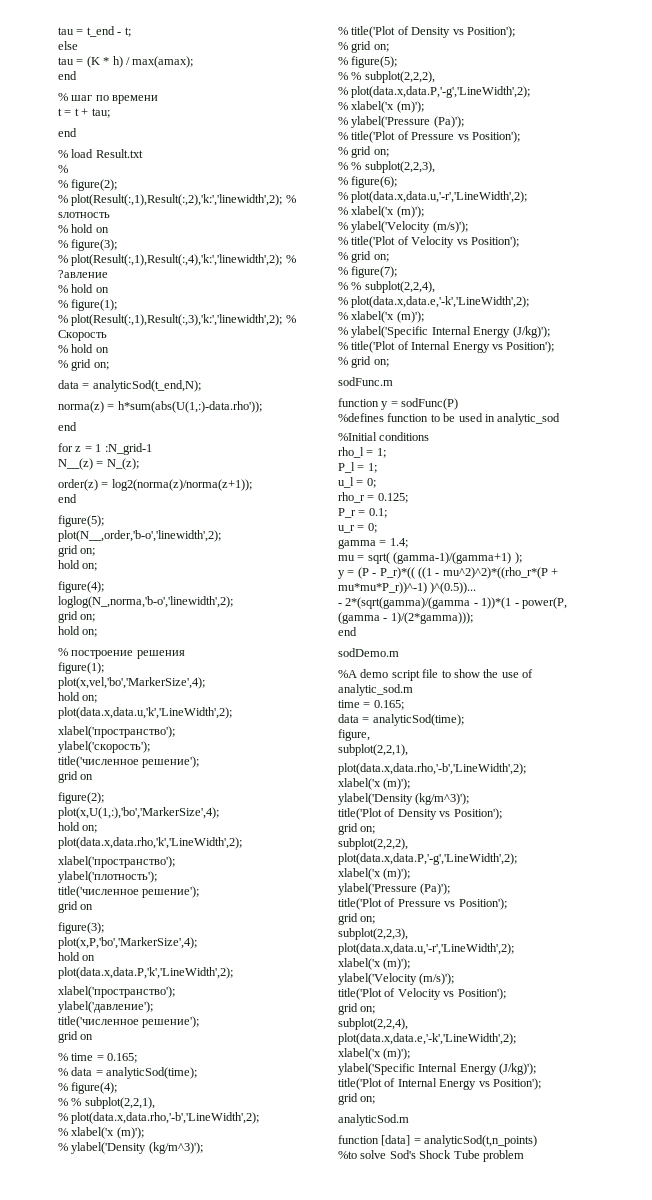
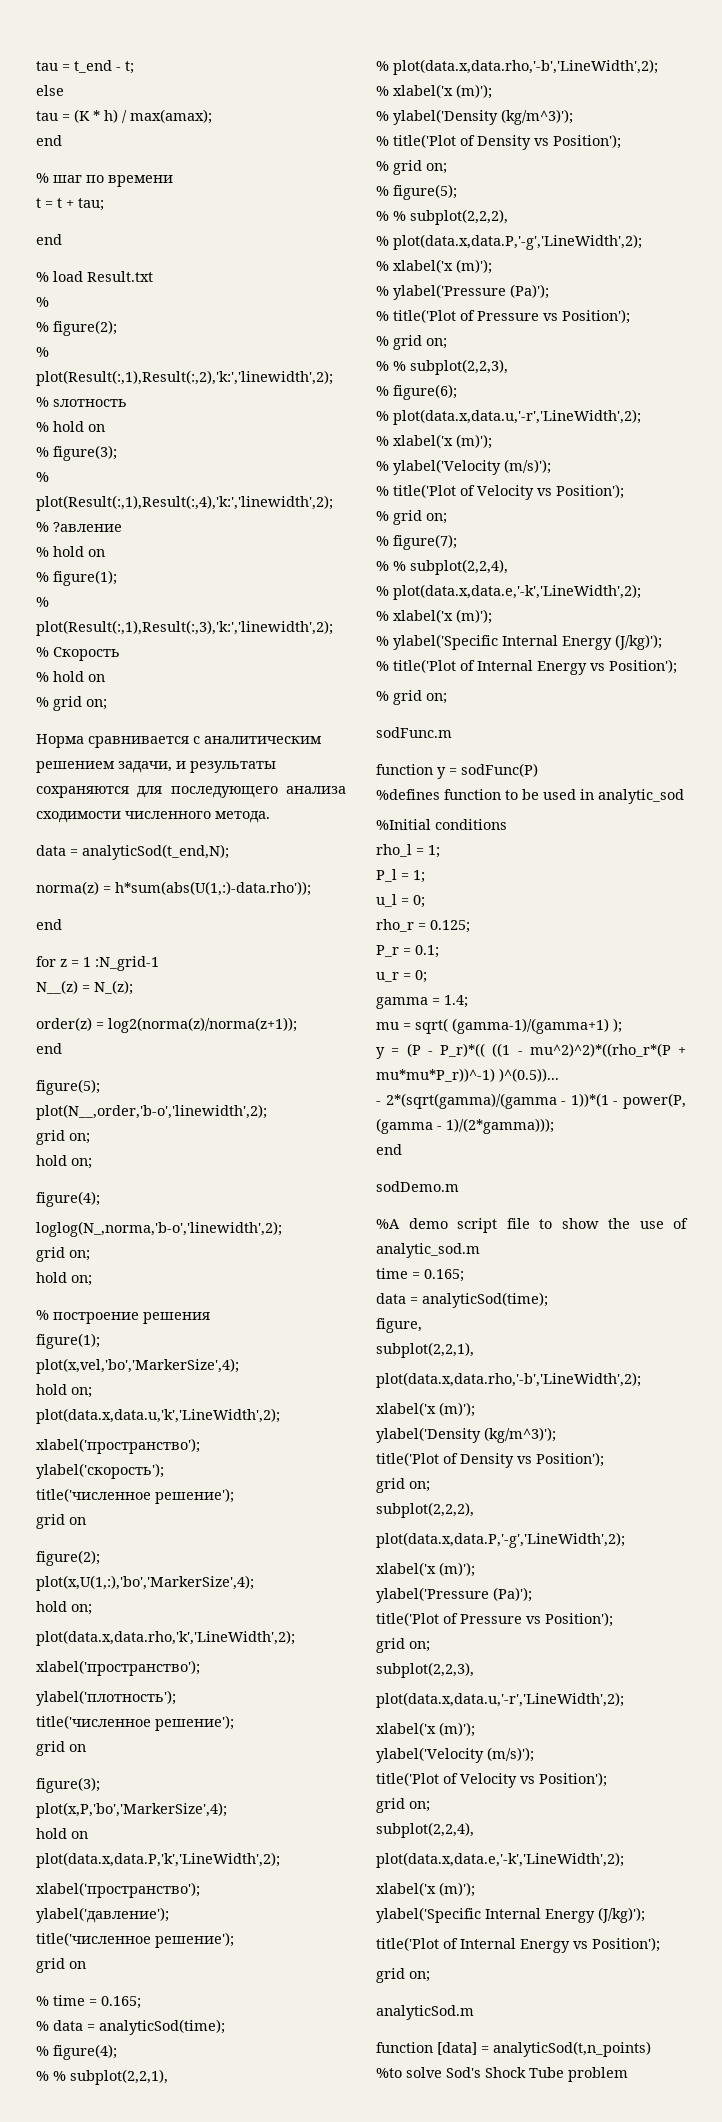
+ Норма сравнивается с аналитическим решением задачи, и результаты сохраняются для последующего анализа сходимости численного метода.

